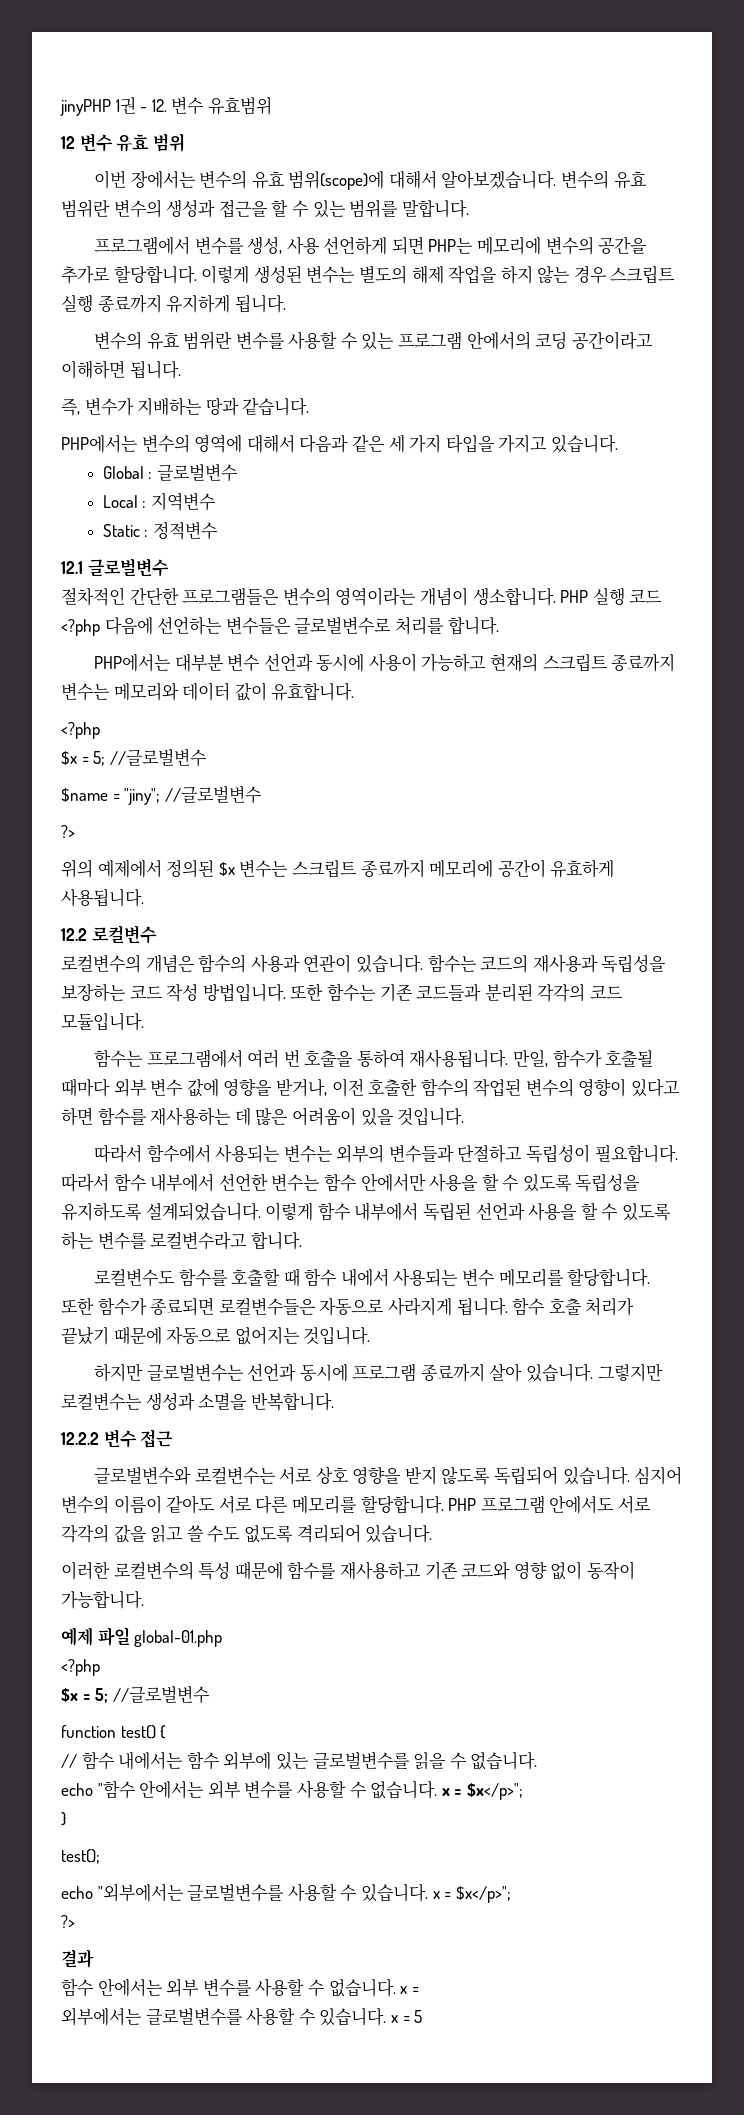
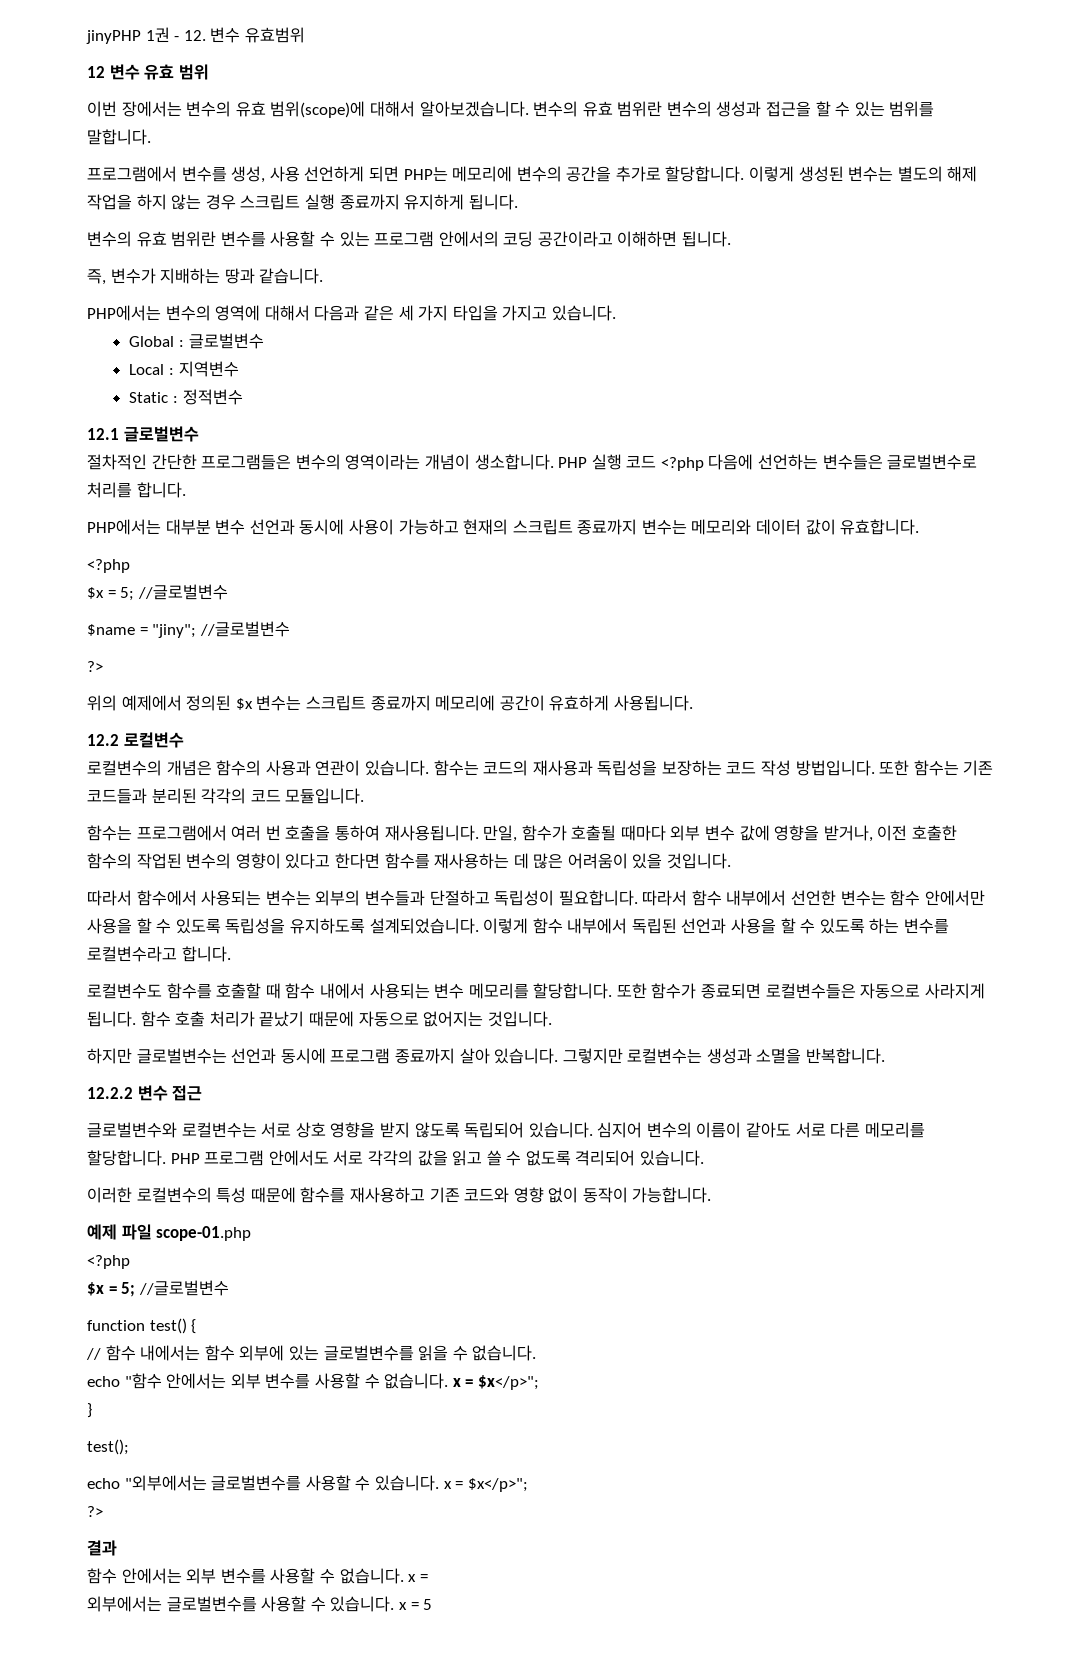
- 만일, 함수가 호출될 때마다 외부 변수 값에 영향을 받거나, 이전 호출한 함수의 작업된 변수의 영향이 있다고 하면 함수를 재사용하는 데 많은 어려움이 있을 것입니다.
+ 만일, 함수가 호출될 때마다 외부 변수 값에 영향을 받거나, 이전 호출한 함수의 작업된 변수의 영향이 있다고 한다면 함수를 재사용하는 데 많은 어려움이 있을 것입니다.
- PHP 프로그램 안에서도 서로 각각의 값을 읽고 쓸 수도 없도록 격리되어 있습니다.
+ PHP 프로그램 안에서도 서로 각각의 값을 읽고 쓸 수 없도록 격리되어 있습니다.
- 예제 파일 global-01.php
+ 예제 파일 scope-01.php

